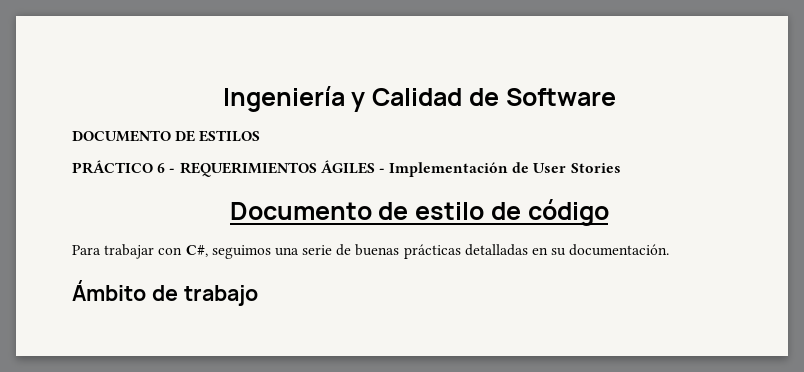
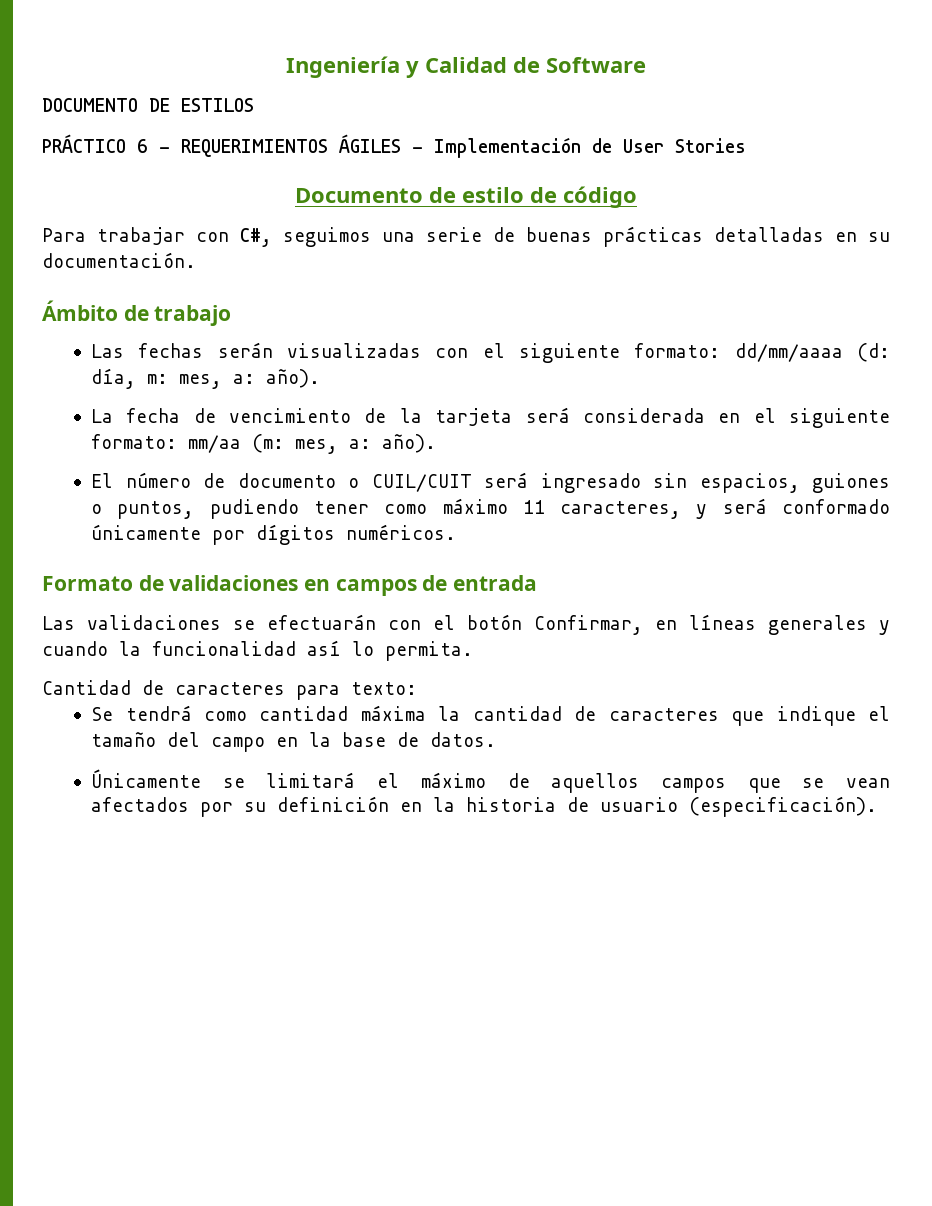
+ Las fechas serán visualizadas con el siguiente formato: dd/mm/aaaa (d: día, m: mes, a: año).
+ La fecha de vencimiento de la tarjeta será considerada en el siguiente formato: mm/aa (m: mes, a: año).
+ El número de documento o CUIL/CUIT será ingresado sin espacios, guiones o puntos, pudiendo tener como máximo 11 caracteres, y será conformado únicamente por dígitos numéricos.
+ Formato de validaciones en campos de entrada
+ Las validaciones se efectuarán con el botón Confirmar, en líneas generales y cuando la funcionalidad así lo permita.
+ Cantidad de caracteres para texto:
+ Se tendrá como cantidad máxima la cantidad de caracteres que indique el tamaño del campo en la base de datos.
+ Únicamente se limitará el máximo de aquellos campos que se vean afectados por su definición en la historia de usuario (especificación).

